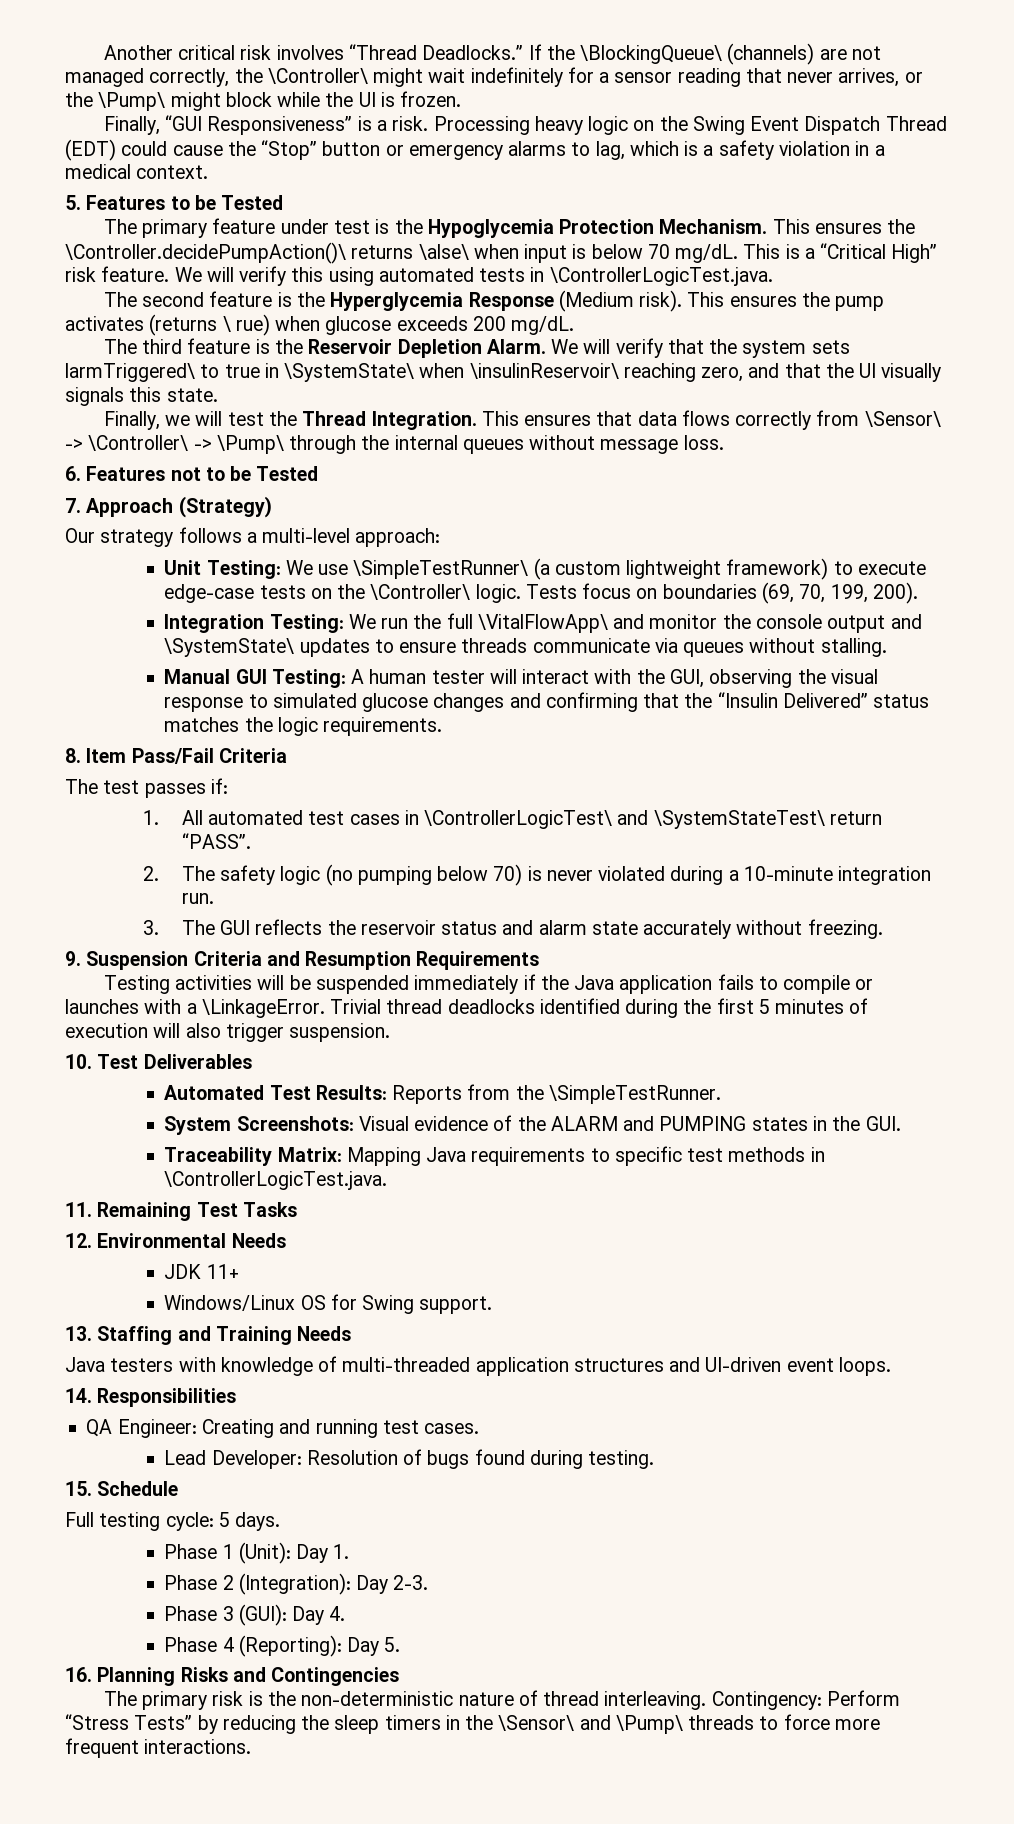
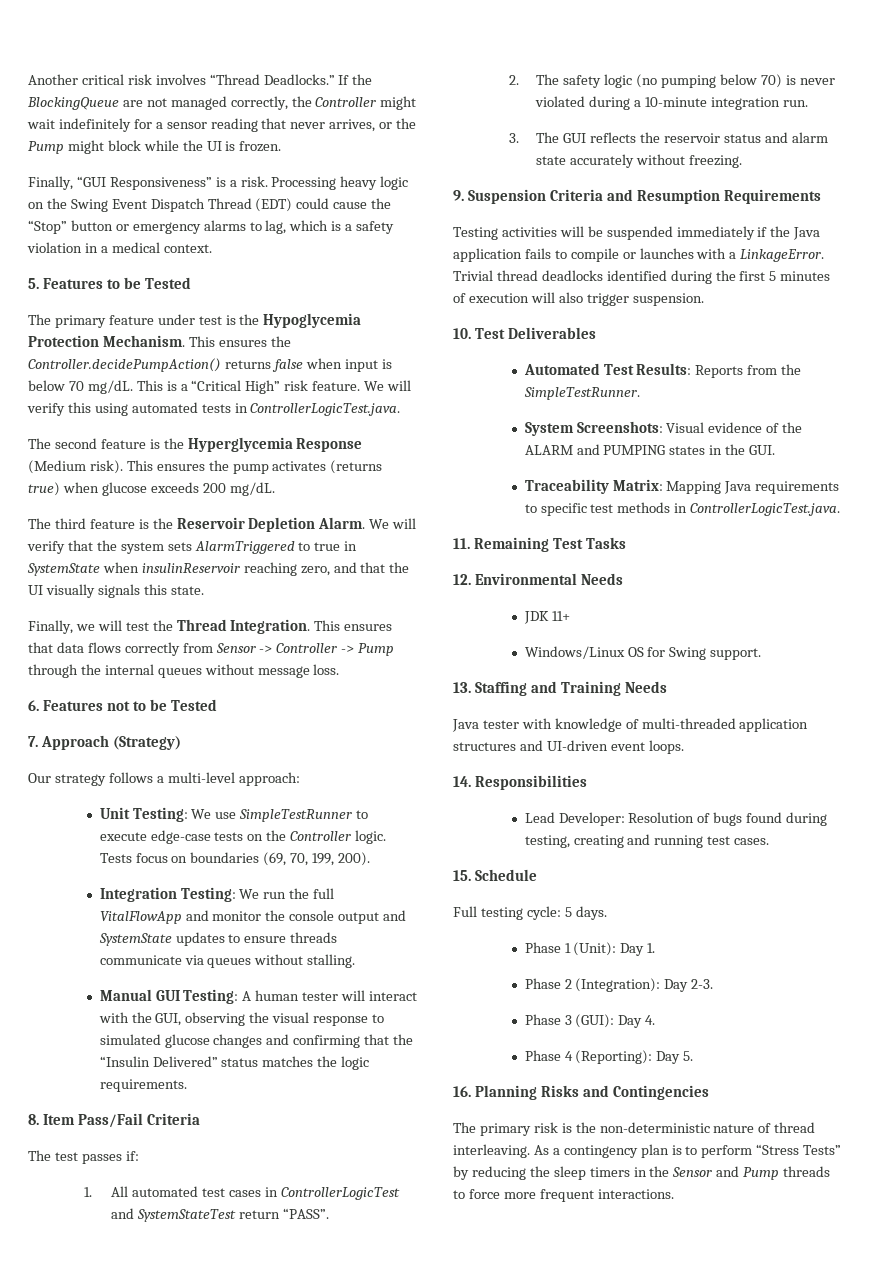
- If the \BlockingQueue\ (channels) are not managed correctly, the \Controller\ might wait indefinitely for a sensor reading that never arrives, or the \Pump\ might block while the UI is frozen.
+ If the BlockingQueue are not managed correctly, the Controller might wait indefinitely for a sensor reading that never arrives, or the Pump might block while the UI is frozen.
- This ensures the \Controller.decidePumpAction()\ returns \alse\ when input is below 70 mg/dL.
+ This ensures the Controller.decidePumpAction() returns false when input is below 70 mg/dL.
- We will verify this using automated tests in \ControllerLogicTest.java.
+ We will verify this using automated tests in ControllerLogicTest.java.
- This ensures the pump activates (returns \ rue) when glucose exceeds 200 mg/dL.
+ This ensures the pump activates (returns true) when glucose exceeds 200 mg/dL.
- We will verify that the system sets larmTriggered\ to true in \SystemState\ when \insulinReservoir\ reaching zero, and that the UI visually signals this state.
+ We will verify that the system sets AlarmTriggered to true in SystemState when insulinReservoir reaching zero, and that the UI visually signals this state.
- This ensures that data flows correctly from \Sensor\ -> \Controller\ -> \Pump\ through the internal queues without message loss.
+ This ensures that data flows correctly from Sensor -> Controller -> Pump through the internal queues without message loss.
- Unit Testing: We use \SimpleTestRunner\ (a custom lightweight framework) to execute edge-case tests on the \Controller\ logic.
+ Unit Testing: We use SimpleTestRunner to execute edge-case tests on the Controller logic.
- Integration Testing: We run the full \VitalFlowApp\ and monitor the console output and \SystemState\ updates to ensure threads communicate via queues without stalling.
+ Integration Testing: We run the full VitalFlowApp and monitor the console output and SystemState updates to ensure threads communicate via queues without stalling.
- 1. All automated test cases in \ControllerLogicTest\ and \SystemStateTest\ return “PASS”.
+ 1. All automated test cases in ControllerLogicTest and SystemStateTest return “PASS”.
- Testing activities will be suspended immediately if the Java application fails to compile or launches with a \LinkageError.
+ Testing activities will be suspended immediately if the Java application fails to compile or launches with a LinkageError.
- Automated Test Results: Reports from the \SimpleTestRunner.
+ Automated Test Results: Reports from the SimpleTestRunner.
- Traceability Matrix: Mapping Java requirements to specific test methods in \ControllerLogicTest.java.
+ Traceability Matrix: Mapping Java requirements to specific test methods in ControllerLogicTest.java.
- Java testers with knowledge of multi-threaded application structures and UI-driven event loops.
+ Java tester with knowledge of multi-threaded application structures and UI-driven event loops.
- QA Engineer: Creating and running test cases.
- Lead Developer: Resolution of bugs found during testing.
+ Lead Developer: Resolution of bugs found during testing, creating and running test cases.
- Contingency: Perform “Stress Tests” by reducing the sleep timers in the \Sensor\ and \Pump\ threads to force more frequent interactions.
+ As a contingency plan is to perform “Stress Tests” by reducing the sleep timers in the Sensor and Pump threads to force more frequent interactions.

